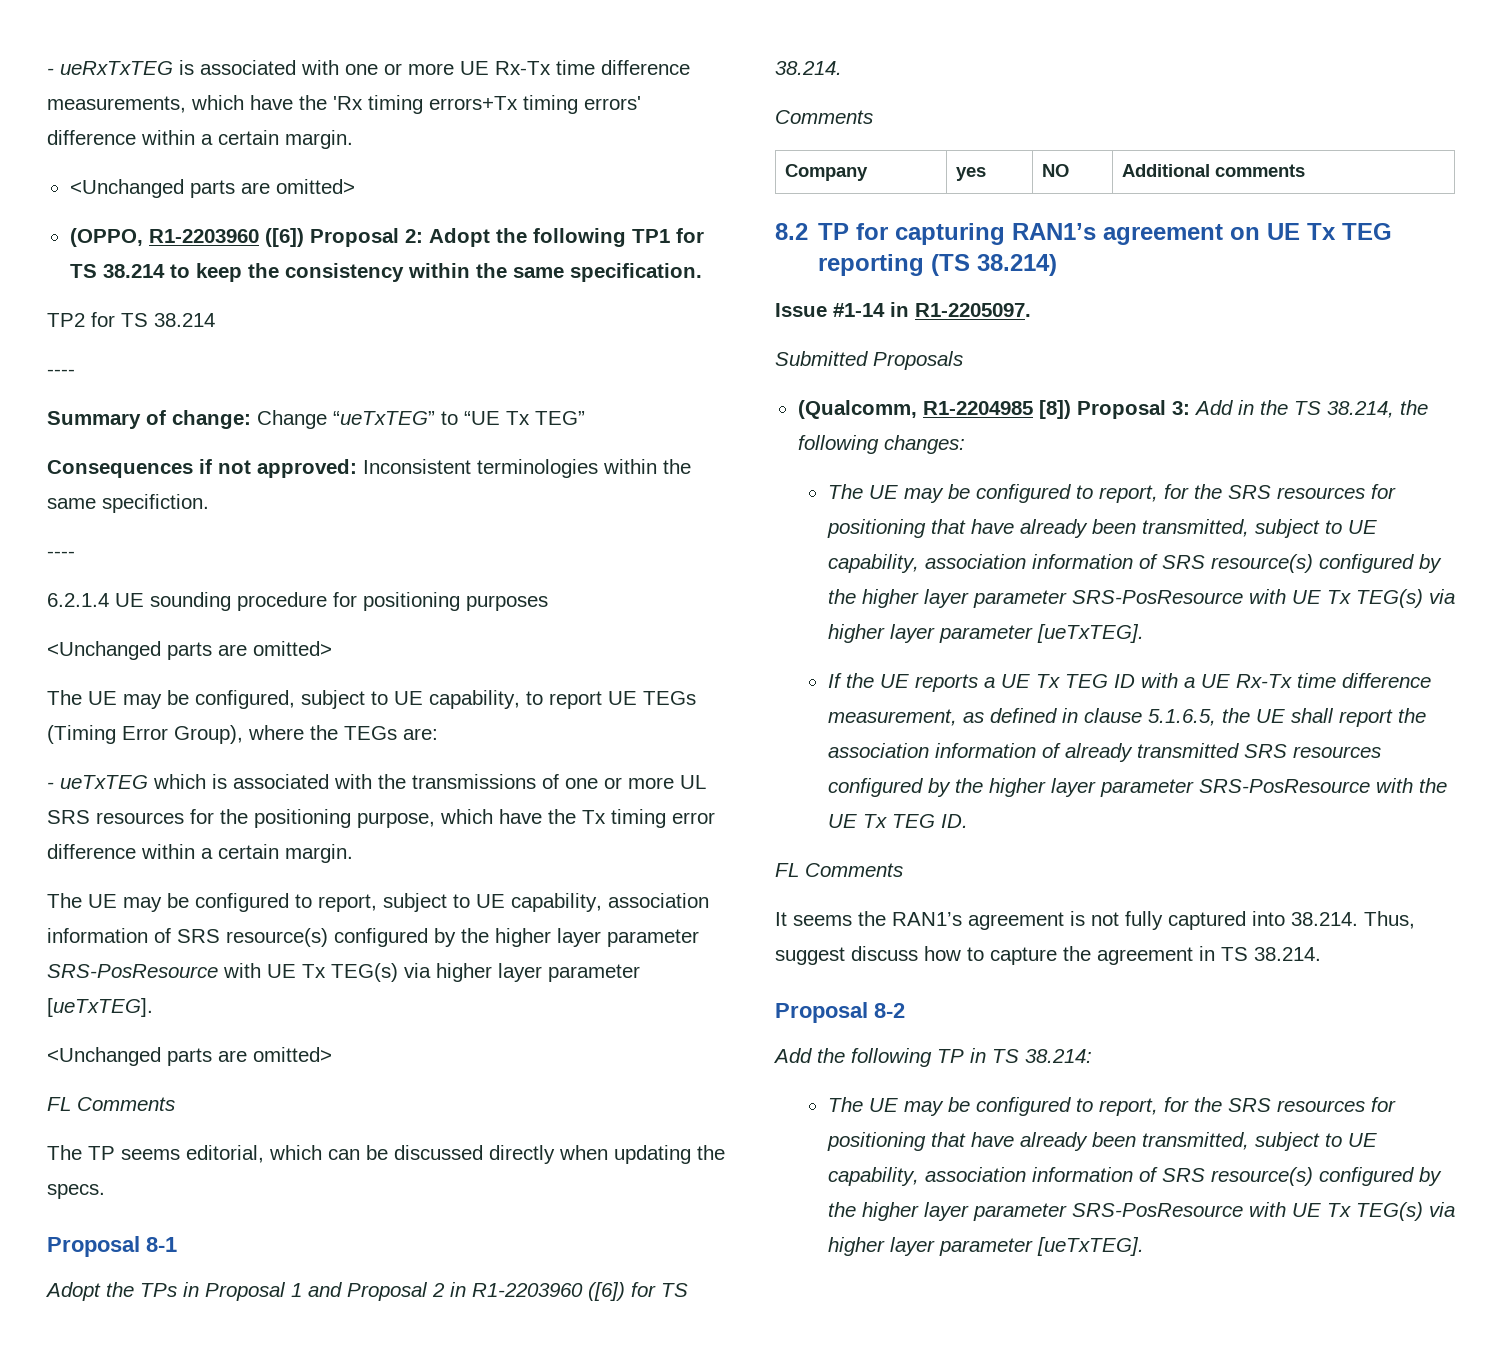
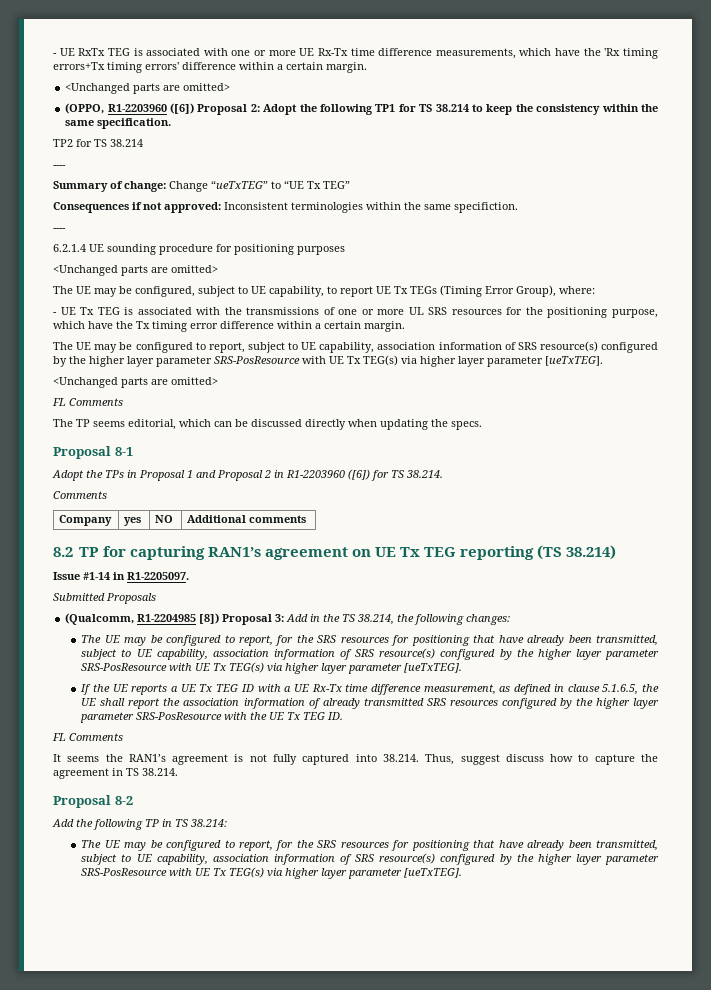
- - ueRxTxTEG is associated with one or more UE Rx-Tx time difference measurements, which have the 'Rx timing errors+Tx timing errors' difference within a certain margin.
+ - UE RxTx TEG is associated with one or more UE Rx-Tx time difference measurements, which have the 'Rx timing errors+Tx timing errors' difference within a certain margin.
- The UE may be configured, subject to UE capability, to report UE TEGs (Timing Error Group), where the TEGs are:
- - ueTxTEG which is associated with the transmissions of one or more UL SRS resources for the positioning purpose, which have the Tx timing error difference within a certain margin.
+ The UE may be configured, subject to UE capability, to report UE Tx TEGs (Timing Error Group), where:
+ - UE Tx TEG is associated with the transmissions of one or more UL SRS resources for the positioning purpose, which have the Tx timing error difference within a certain margin.

